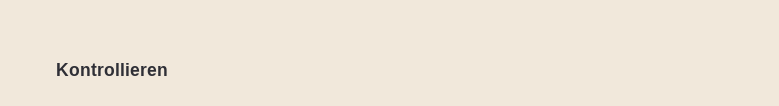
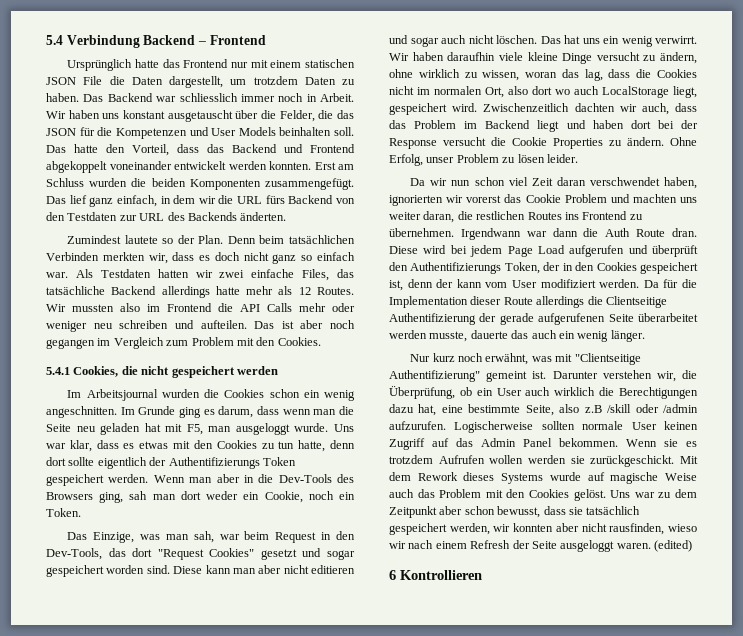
- Kontrollieren
+ 5.4 Verbindung Backend – Frontend
+ Ursprünglich hatte das Frontend nur mit einem statischen JSON File die Daten dargestellt, um trotzdem Daten zu haben. Das Backend war schliesslich immer noch in Arbeit. Wir haben uns konstant ausgetauscht über die Felder, die das JSON für die Kompetenzen und User Models beinhalten soll. Das hatte den Vorteil, dass das Backend und Frontend abgekoppelt voneinander entwickelt werden konnten. Erst am Schluss wurden die beiden Komponenten zusammengefügt. Das lief ganz einfach, in dem wir die URL fürs Backend von den Testdaten zur URL des Backends änderten.
+ Zumindest lautete so der Plan. Denn beim tatsächlichen Verbinden merkten wir, dass es doch nicht ganz so einfach war. Als Testdaten hatten wir zwei einfache Files, das tatsächliche Backend allerdings hatte mehr als 12 Routes. Wir mussten also im Frontend die API Calls mehr oder weniger neu schreiben und aufteilen. Das ist aber noch gegangen im Vergleich zum Problem mit den Cookies.
+ 5.4.1 Cookies, die nicht gespeichert werden
+ Im Arbeitsjournal wurden die Cookies schon ein wenig angeschnitten. Im Grunde ging es darum, dass wenn man die Seite neu geladen hat mit F5, man ausgeloggt wurde. Uns war klar, dass es etwas mit den Cookies zu tun hatte, denn dort sollte eigentlich der Authentifizierungs Token gespeichert werden. Wenn man aber in die Dev-Tools des Browsers ging, sah man dort weder ein Cookie, noch ein Token.
+ Das Einzige, was man sah, war beim Request in den Dev-Tools, das dort "Request Cookies" gesetzt und sogar gespeichert worden sind. Diese kann man aber nicht editieren und sogar auch nicht löschen. Das hat uns ein wenig verwirrt. Wir haben daraufhin viele kleine Dinge versucht zu ändern, ohne wirklich zu wissen, woran das lag, dass die Cookies nicht im normalen Ort, also dort wo auch LocalStorage liegt, gespeichert wird. Zwischenzeitlich dachten wir auch, dass das Problem im Backend liegt und haben dort bei der Response versucht die Cookie Properties zu ändern. Ohne Erfolg, unser Problem zu lösen leider.
+ Da wir nun schon viel Zeit daran verschwendet haben, ignorierten wir vorerst das Cookie Problem und machten uns weiter daran, die restlichen Routes ins Frontend zu übernehmen. Irgendwann war dann die Auth Route dran. Diese wird bei jedem Page Load aufgerufen und überprüft den Authentifizierungs Token, der in den Cookies gespeichert ist, denn der kann vom User modifiziert werden. Da für die Implementation dieser Route allerdings die Clientseitige Authentifizierung der gerade aufgerufenen Seite überarbeitet werden musste, dauerte das auch ein wenig länger.
+ Nur kurz noch erwähnt, was mit "Clientseitige Authentifizierung" gemeint ist. Darunter verstehen wir, die Überprüfung, ob ein User auch wirklich die Berechtigungen dazu hat, eine bestimmte Seite, also z.B /skill oder /admin aufzurufen. Logischerweise sollten normale User keinen Zugriff auf das Admin Panel bekommen. Wenn sie es trotzdem Aufrufen wollen werden sie zurückgeschickt. Mit dem Rework dieses Systems wurde auf magische Weise auch das Problem mit den Cookies gelöst. Uns war zu dem Zeitpunkt aber schon bewusst, dass sie tatsächlich gespeichert werden, wir konnten aber nicht rausfinden, wieso wir nach einem Refresh der Seite ausgeloggt waren. (edited)
+ 6 Kontrollieren

